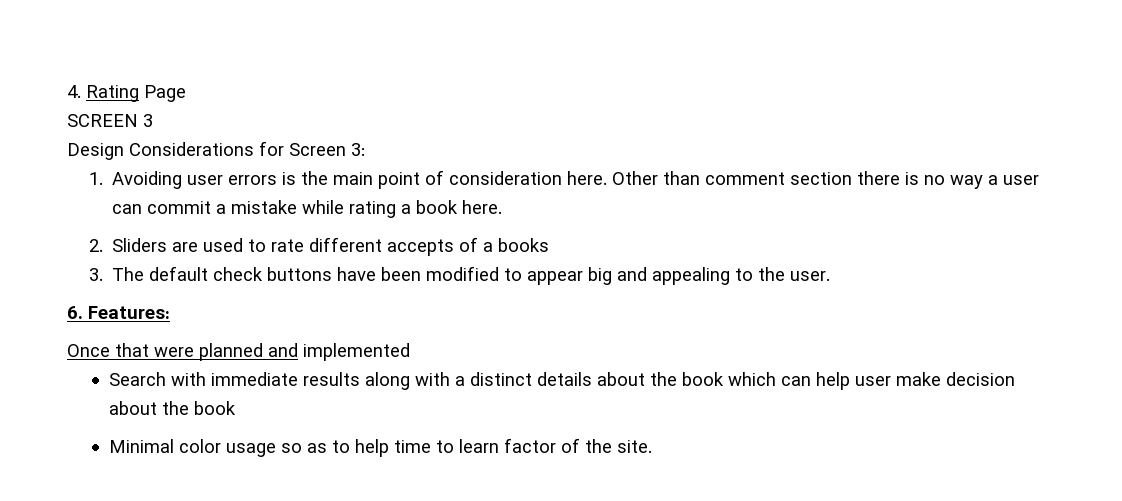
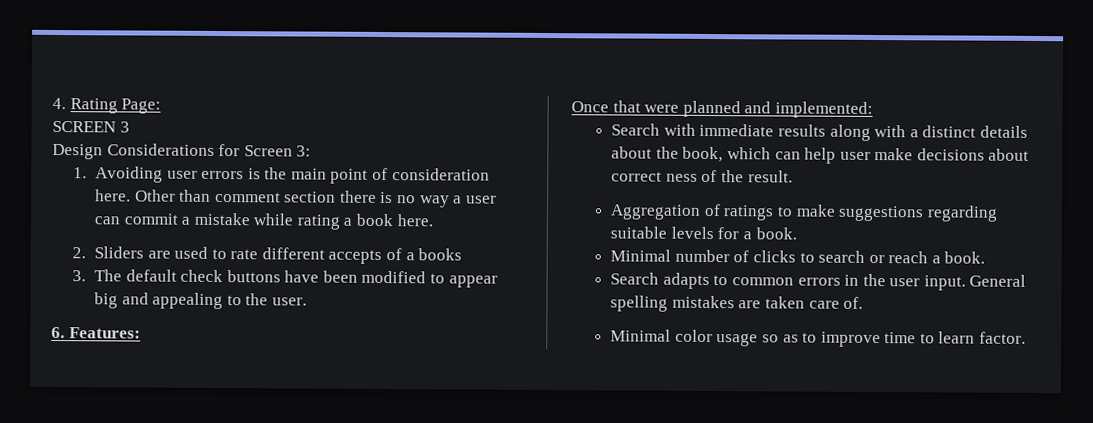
- 4. Rating Page
+ 4. Rating Page:
- Once that were planned and implemented
+ Once that were planned and implemented:
- Search with immediate results along with a distinct details about the book which can help user make decision about the book
+ Search with immediate results along with a distinct details about the book, which can help user make decisions about correct ness of the result.
+ Aggregation of ratings to make suggestions regarding suitable levels for a book.
+ Minimal number of clicks to search or reach a book.
+ Search adapts to common errors in the user input. General spelling mistakes are taken care of.
- Minimal color usage so as to help time to learn factor of the site.
+ Minimal color usage so as to improve time to learn factor.

